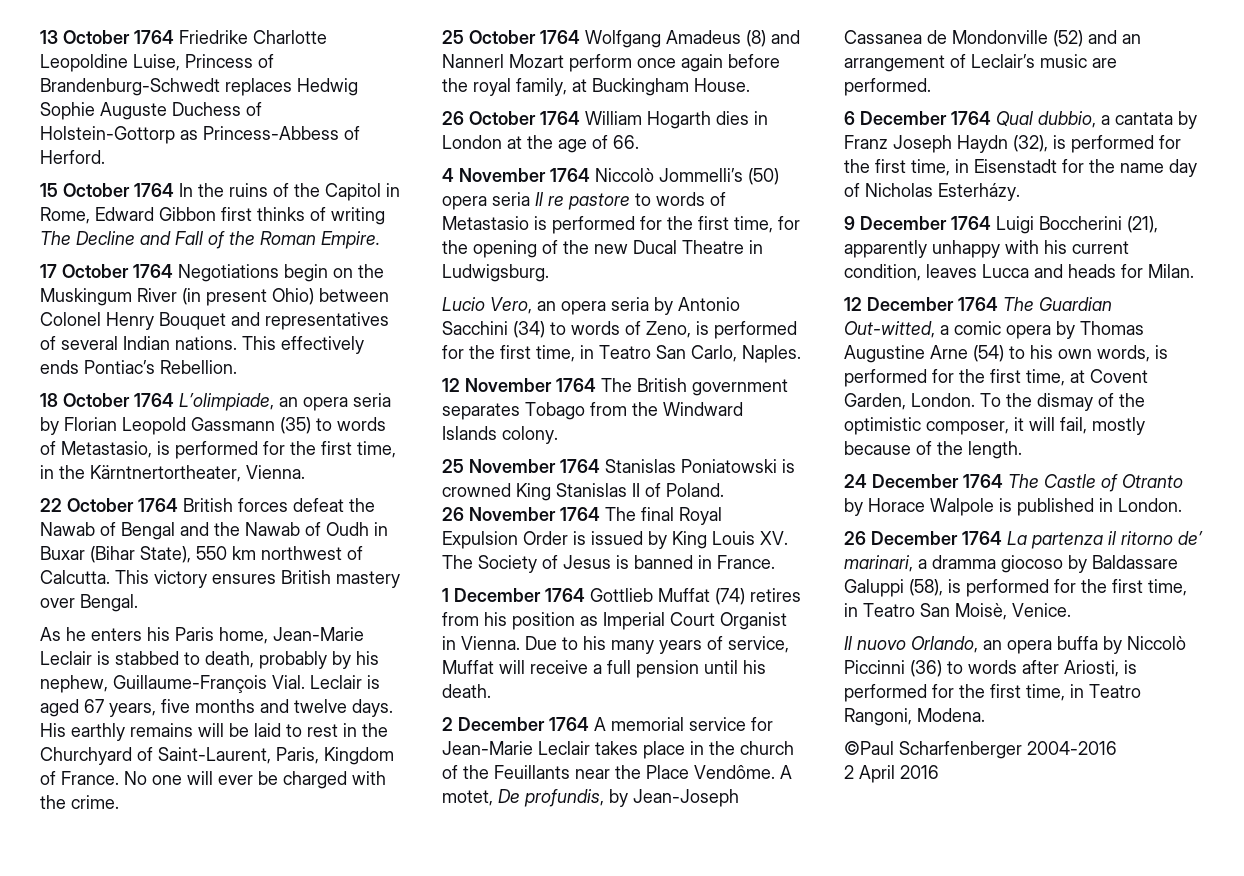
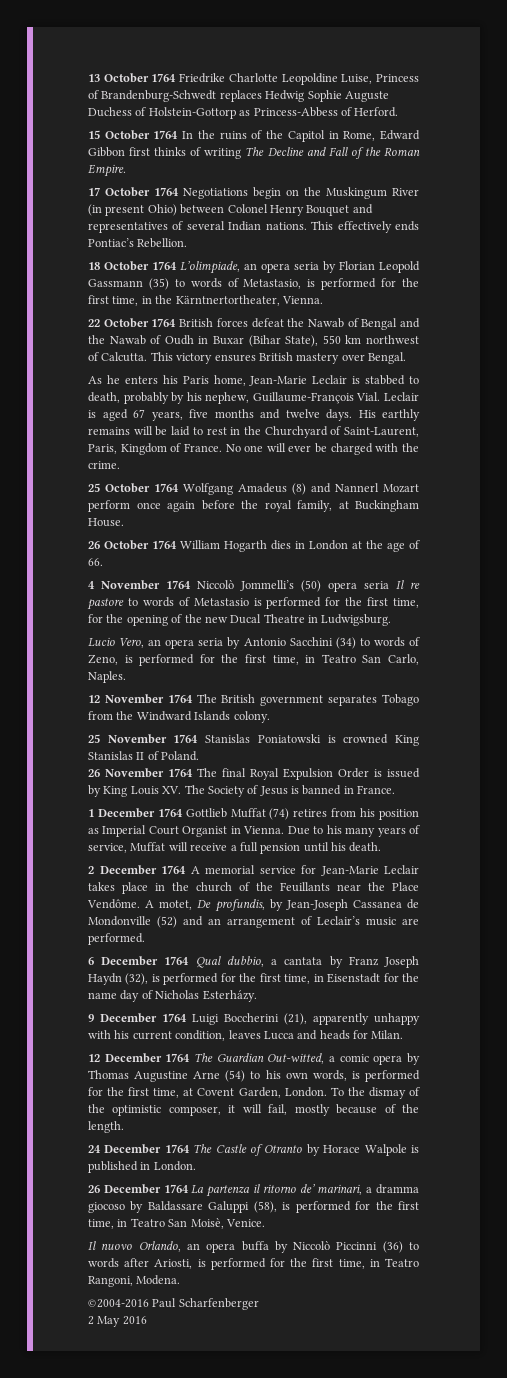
- ©Paul Scharfenberger 2004-2016
- 2 April 2016
+ ©2004-2016 Paul Scharfenberger
+ 2 May 2016

